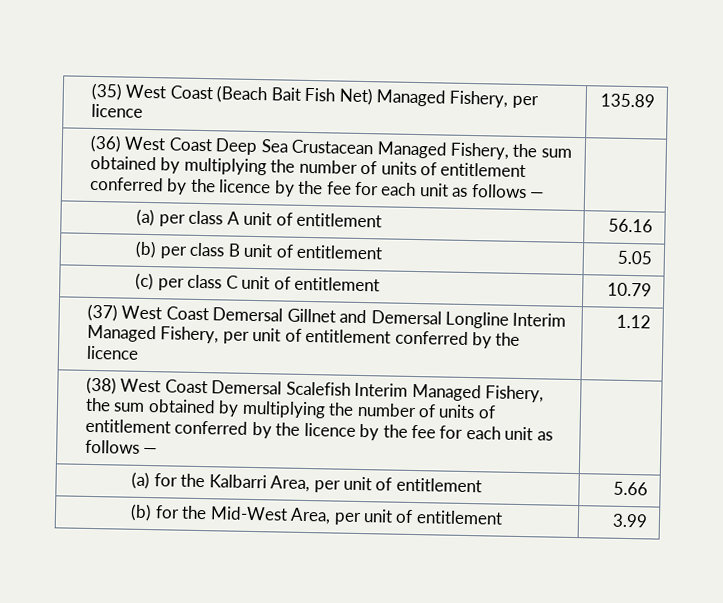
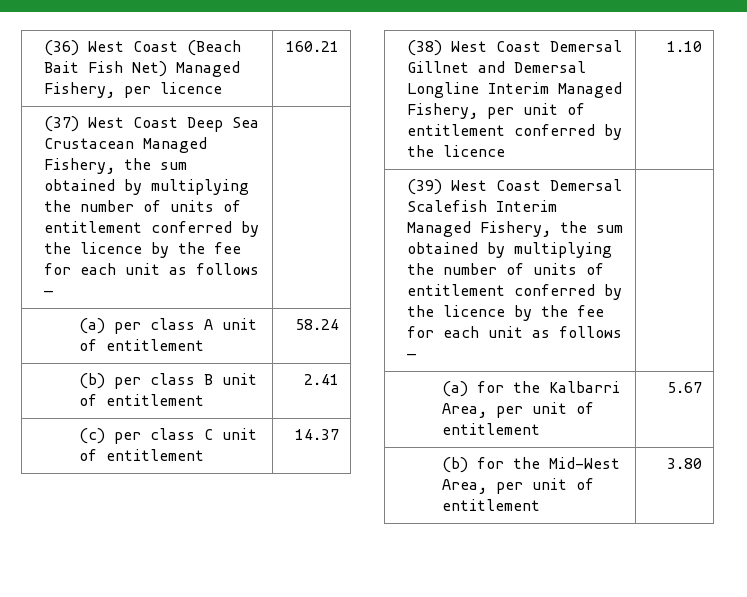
- (35) West Coast (Beach Bait Fish Net) Managed Fishery, per licence | 135.89
- (36) West Coast Deep Sea Crustacean Managed Fishery, the sum obtained by multiplying the number of units of entitlement conferred by the licence by the fee for each unit as follows — |
+ (36) West Coast (Beach Bait Fish Net) Managed Fishery, per licence | 160.21
+ (37) West Coast Deep Sea Crustacean Managed Fishery, the sum obtained by multiplying the number of units of entitlement conferred by the licence by the fee for each unit as follows — |
- (a) per class A unit of entitlement | 56.16
+ (a) per class A unit of entitlement | 58.24
- (b) per class B unit of entitlement | 5.05
+ (b) per class B unit of entitlement | 2.41
- (c) per class C unit of entitlement | 10.79
- (37) West Coast Demersal Gillnet and Demersal Longline Interim Managed Fishery, per unit of entitlement conferred by the licence | 1.12
- (38) West Coast Demersal Scalefish Interim Managed Fishery, the sum obtained by multiplying the number of units of entitlement conferred by the licence by the fee for each unit as follows — |
+ (c) per class C unit of entitlement | 14.37
+ (38) West Coast Demersal Gillnet and Demersal Longline Interim Managed Fishery, per unit of entitlement conferred by the licence | 1.10
+ (39) West Coast Demersal Scalefish Interim Managed Fishery, the sum obtained by multiplying the number of units of entitlement conferred by the licence by the fee for each unit as follows — |
- (a) for the Kalbarri Area, per unit of entitlement | 5.66
+ (a) for the Kalbarri Area, per unit of entitlement | 5.67
- (b) for the Mid-West Area, per unit of entitlement | 3.99
+ (b) for the Mid-West Area, per unit of entitlement | 3.80

